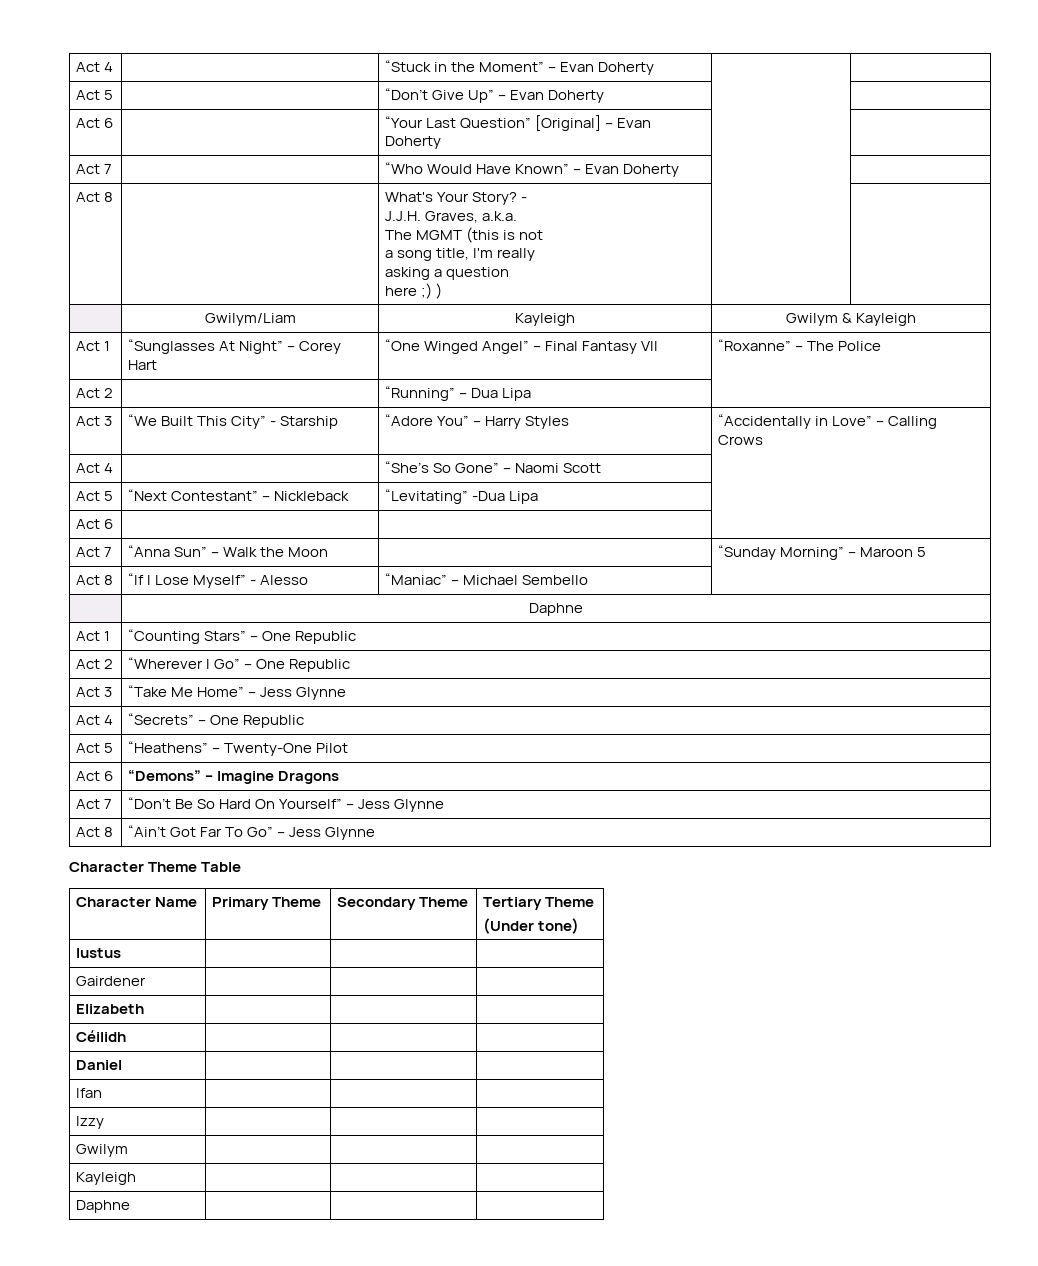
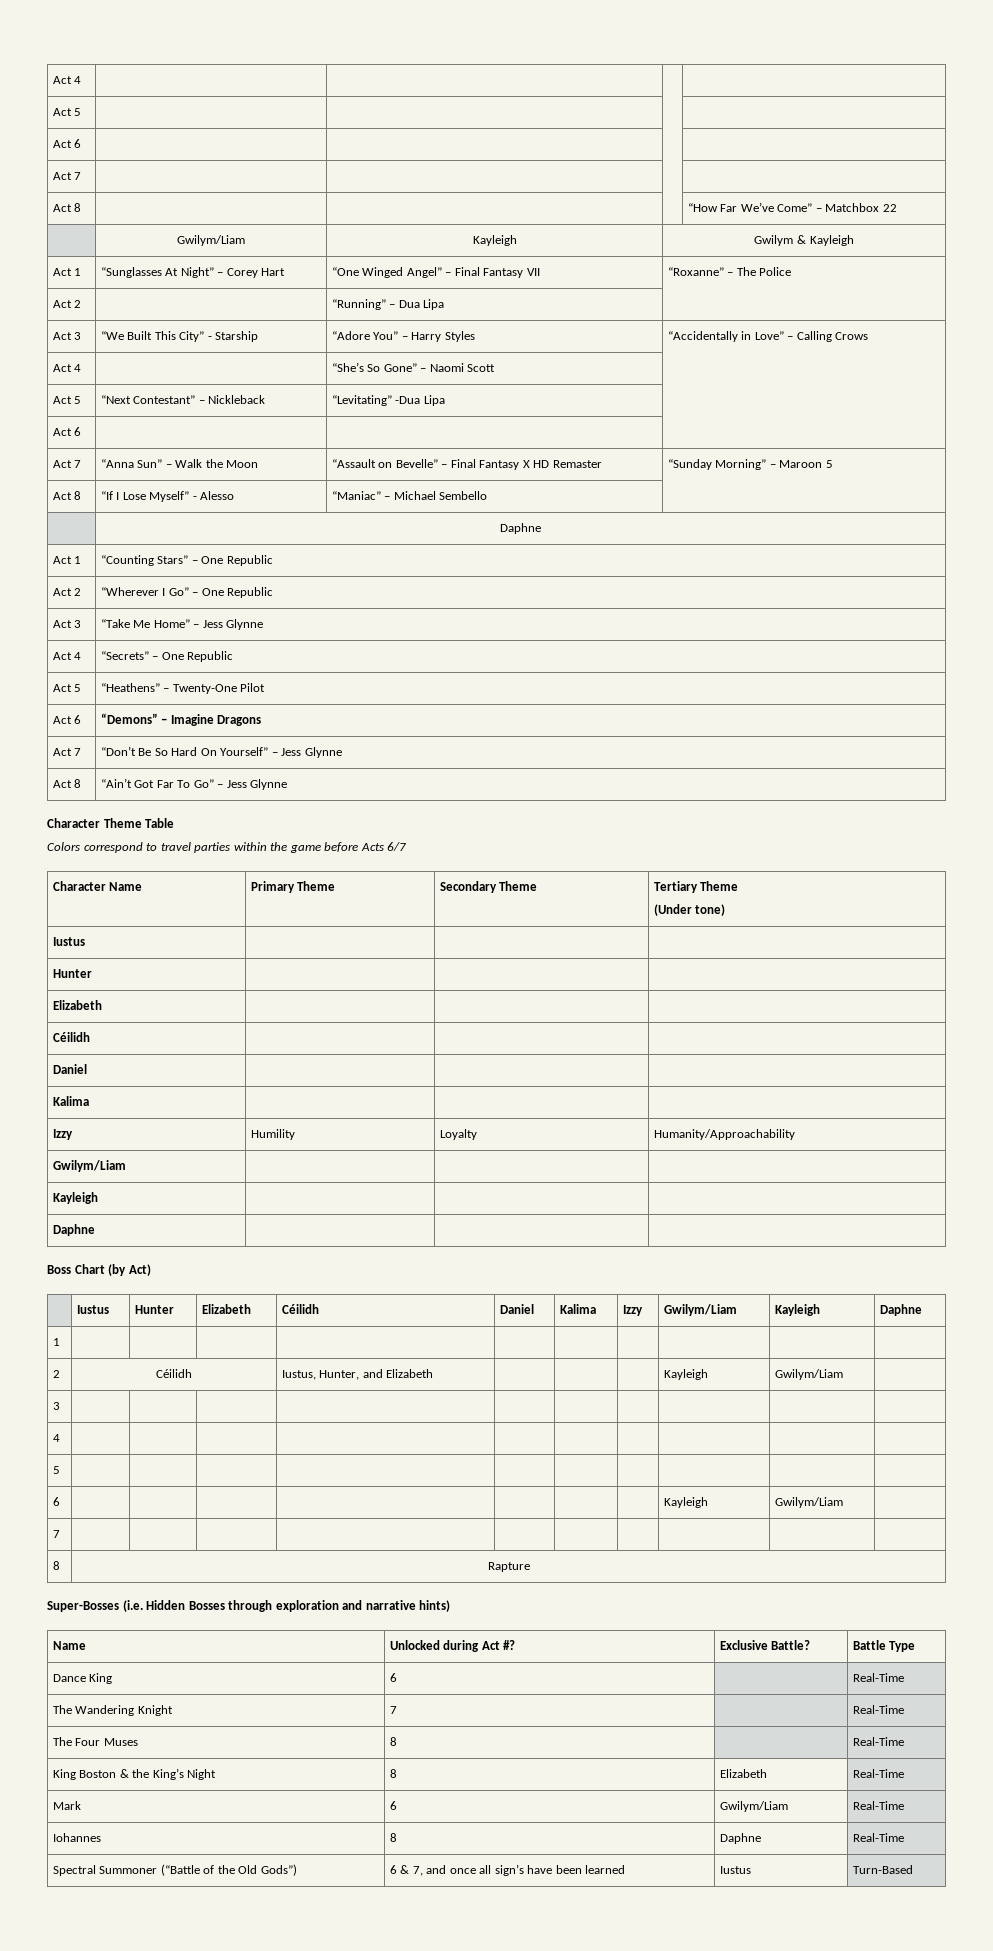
- Act 4 | | “Stuck in the Moment” – Evan Doherty | |
- Act 5 | | “Don’t Give Up” – Evan Doherty | |
- Act 6 | | “Your Last Question” [Original] – Evan Doherty | |
- Act 7 | | “Who Would Have Known” – Evan Doherty | |
- Act 8 | | What's Your Story? -
- J.J.H. Graves, a.k.a.
- The MGMT (this is not
- a song title, I'm really
- asking a question
- here ;) ) | |
+ Act 4 | | | |
+ Act 5 | | | |
+ Act 6 | | | |
+ Act 7 | | | |
+ Act 8 | | | | “How Far We’ve Come” – Matchbox 22
- Act 7 | “Anna Sun” – Walk the Moon | | “Sunday Morning” – Maroon 5
+ Act 7 | “Anna Sun” – Walk the Moon | “Assault on Bevelle” – Final Fantasy X HD Remaster | “Sunday Morning” – Maroon 5
+ Colors correspond to travel parties within the game before Acts 6/7
- Gairdener | | |
+ Hunter | | |
- Ifan | | |
- Izzy | | |
- Gwilym | | |
+ Kalima | | |
+ Izzy | Humility | Loyalty | Humanity/Approachability
+ Gwilym/Liam | | |
  Kayleigh | | |
  Daphne | | |
+ Boss Chart (by Act)
+ | Iustus | Hunter | Elizabeth | Céilidh | Daniel | Kalima | Izzy | Gwilym/Liam | Kayleigh | Daphne
+ 1 | | | | | | | | | |
+ 2 | Céilidh | Iustus, Hunter, and Elizabeth | | | | Kayleigh | Gwilym/Liam |
+ 3 | | | | | | | | | |
+ 4 | | | | | | | | | |
+ 5 | | | | | | | | | |
+ 6 | | | | | | | | Kayleigh | Gwilym/Liam |
+ 7 | | | | | | | | | |
+ 8 | Rapture
+ Super-Bosses (i.e. Hidden Bosses through exploration and narrative hints)
+ Name | Unlocked during Act #? | Exclusive Battle? | Battle Type
+ Dance King | 6 | | Real-Time
+ The Wandering Knight | 7 | | Real-Time
+ The Four Muses | 8 | | Real-Time
+ King Boston & the King’s Night | 8 | Elizabeth | Real-Time
+ Mark | 6 | Gwilym/Liam | Real-Time
+ Iohannes | 8 | Daphne | Real-Time
+ Spectral Summoner (“Battle of the Old Gods”) | 6 & 7, and once all sign’s have been learned | Iustus | Turn-Based

